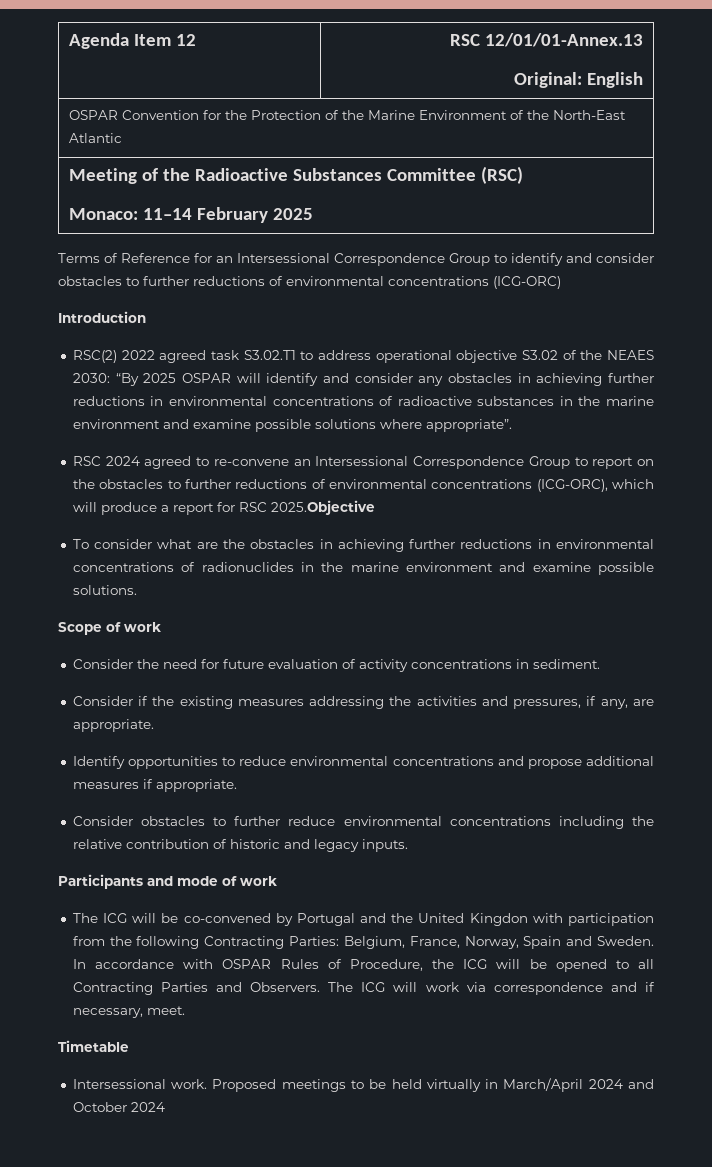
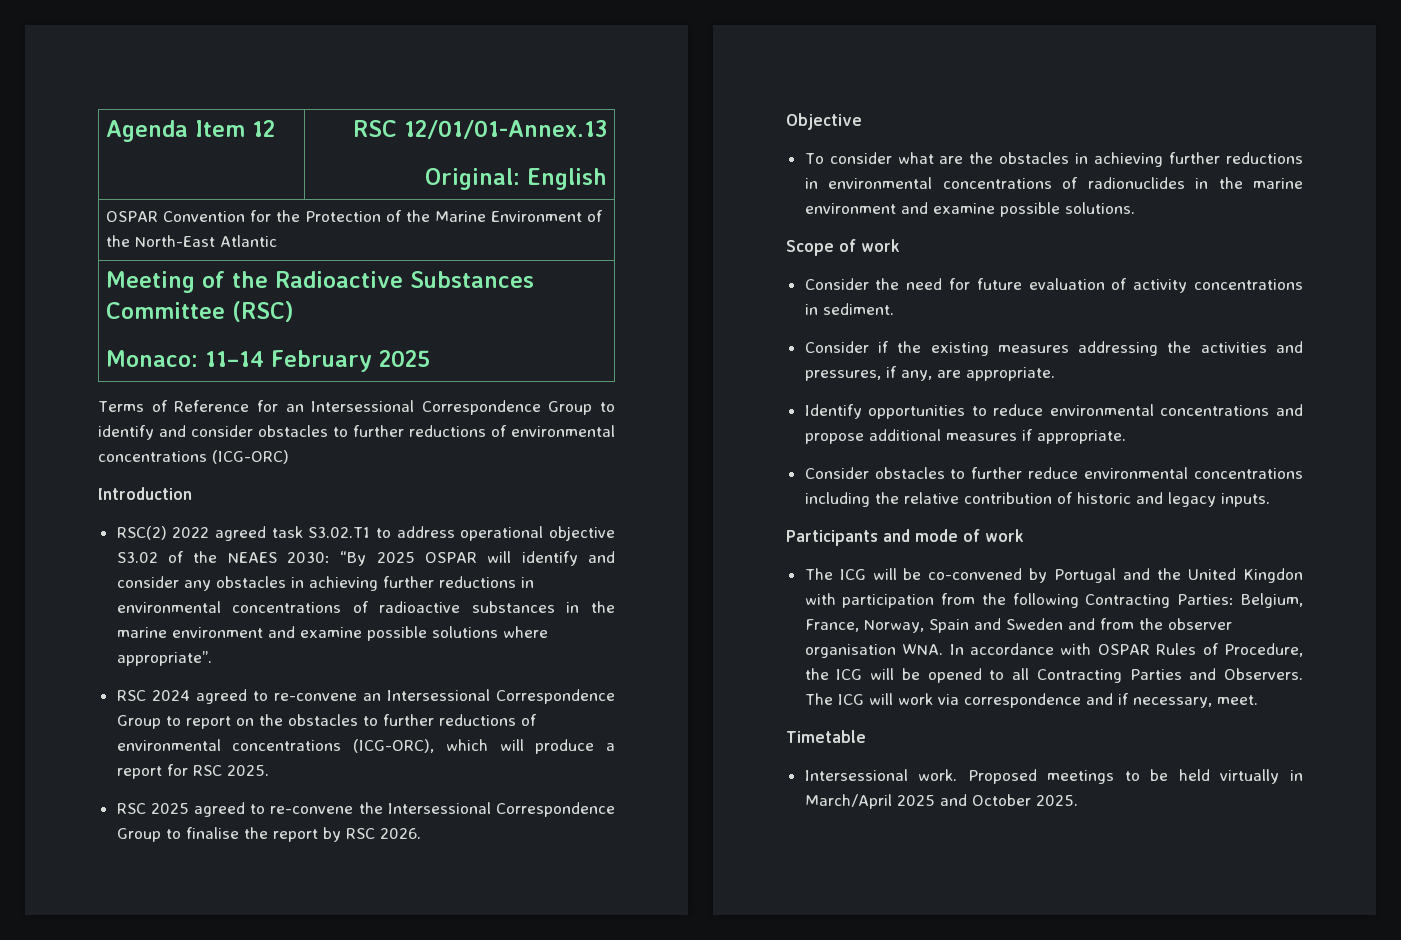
- RSC 2024 agreed to re-convene an Intersessional Correspondence Group to report on the obstacles to further reductions of environmental concentrations (ICG-ORC), which will produce a report for RSC 2025.Objective
+ RSC 2024 agreed to re-convene an Intersessional Correspondence Group to report on the obstacles to further reductions of environmental concentrations (ICG-ORC), which will produce a report for RSC 2025.
+ RSC 2025 agreed to re-convene the Intersessional Correspondence Group to finalise the report by RSC 2026.
+ Objective
- The ICG will be co-convened by Portugal and the United Kingdon with participation from the following Contracting Parties: Belgium, France, Norway, Spain and Sweden. In accordance with OSPAR Rules of Procedure, the ICG will be opened to all Contracting Parties and Observers.
+ The ICG will be co-convened by Portugal and the United Kingdon with participation from the following Contracting Parties: Belgium, France, Norway, Spain and Sweden and from the observer organisation WNA. In accordance with OSPAR Rules of Procedure, the ICG will be opened to all Contracting Parties and Observers.
- Proposed meetings to be held virtually in March/April 2024 and October 2024
+ Proposed meetings to be held virtually in March/April 2025 and October 2025.

